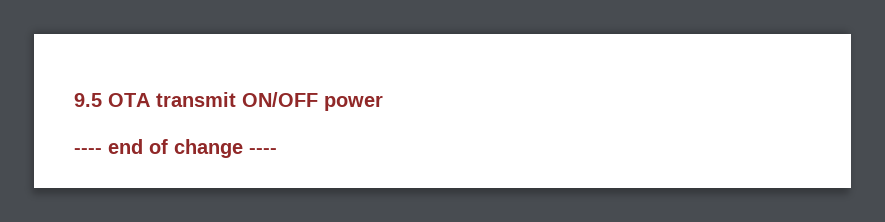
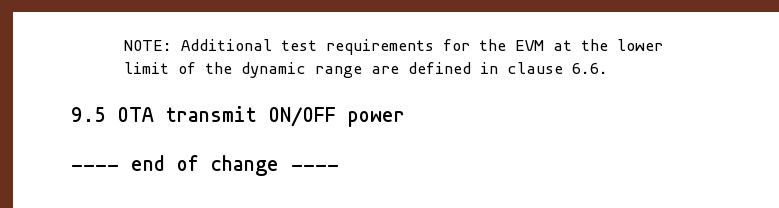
+ NOTE: Additional test requirements for the EVM at the lower limit of the dynamic range are defined in clause 6.6.

